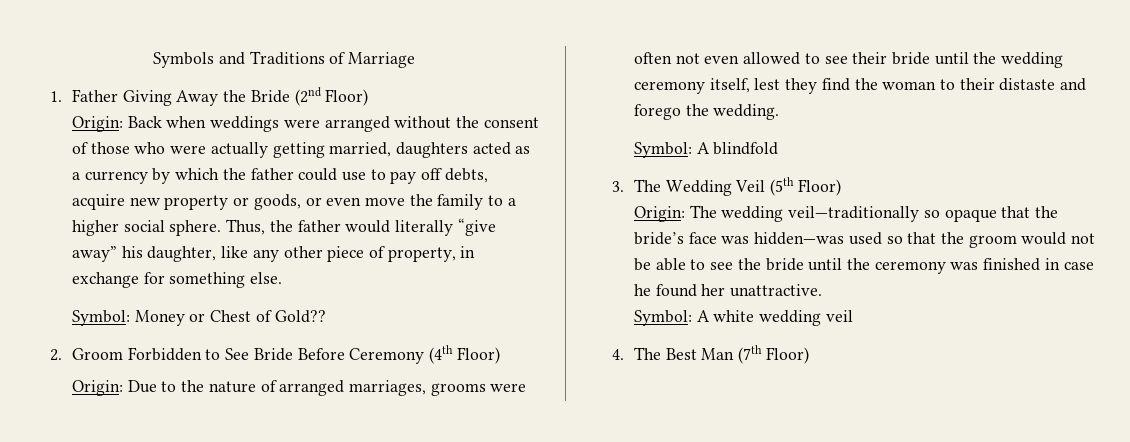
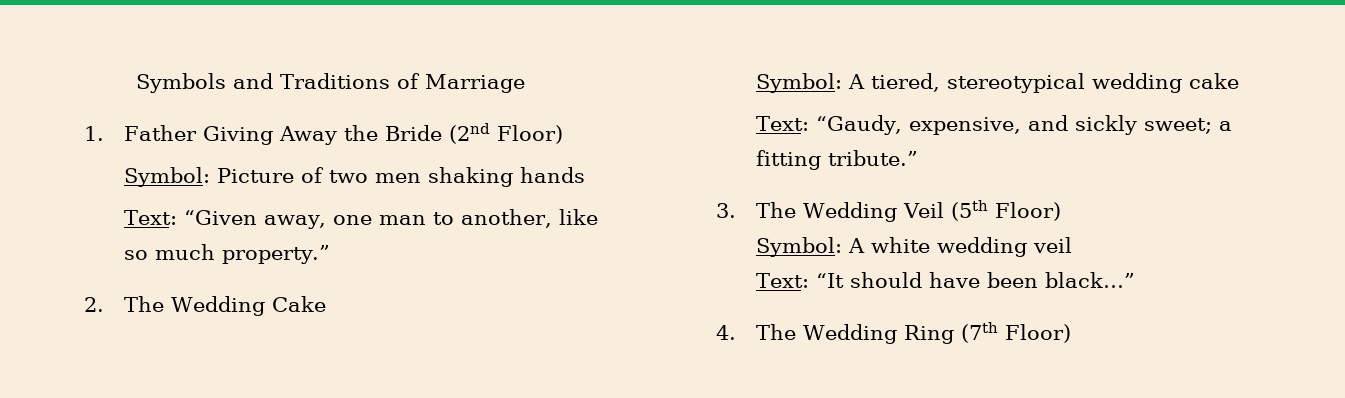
- Origin: Back when weddings were arranged without the consent of those who were actually getting married, daughters acted as a currency by which the father could use to pay off debts, acquire new property or goods, or even move the family to a higher social sphere. Thus, the father would literally “give away” his daughter, like any other piece of property, in exchange for something else.
- Symbol: Money or Chest of Gold??
- 2. Groom Forbidden to See Bride Before Ceremony (4th Floor)
- Origin: Due to the nature of arranged marriages, grooms were often not even allowed to see their bride until the wedding ceremony itself, lest they find the woman to their distaste and forego the wedding.
- Symbol: A blindfold
+ Symbol: Picture of two men shaking hands
+ Text: “Given away, one man to another, like so much property.”
+ 2. The Wedding Cake
+ Symbol: A tiered, stereotypical wedding cake
+ Text: “Gaudy, expensive, and sickly sweet; a fitting tribute.”
- Origin: The wedding veil—traditionally so opaque that the bride’s face was hidden—was used so that the groom would not be able to see the bride until the ceremony was finished in case he found her unattractive.
+ Text: “It should have been black…”
- 4. The Best Man (7th Floor)
+ 4. The Wedding Ring (7th Floor)

